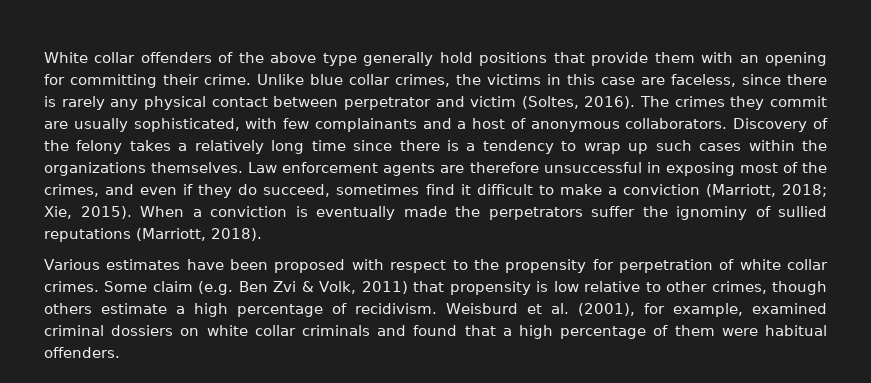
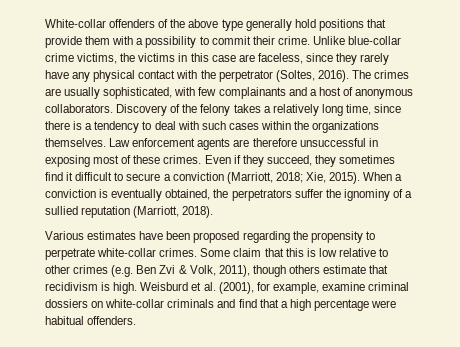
- White collar offenders of the above type generally hold positions that provide them with an opening for committing their crime. Unlike blue collar crimes, the victims in this case are faceless, since there is rarely any physical contact between perpetrator and victim (Soltes, 2016).
+ White-collar offenders of the above type generally hold positions that provide them with a possibility to commit their crime. Unlike blue-collar crime victims, the victims in this case are faceless, since they rarely have any physical contact with the perpetrator (Soltes, 2016).
- The crimes they commit are usually sophisticated, with few complainants and a host of anonymous collaborators.
+ The crimes are usually sophisticated, with few complainants and a host of anonymous collaborators.
- Discovery of the felony takes a relatively long time since there is a tendency to wrap up such cases within the organizations themselves.
+ Discovery of the felony takes a relatively long time, since there is a tendency to deal with such cases within the organizations themselves.
- Law enforcement agents are therefore unsuccessful in exposing most of the crimes, and even if they do succeed, sometimes find it difficult to make a conviction (Marriott, 2018; Xie, 2015).
+ Law enforcement agents are therefore unsuccessful in exposing most of these crimes. Even if they succeed, they sometimes find it difficult to secure a conviction (Marriott, 2018; Xie, 2015).
- When a conviction is eventually made the perpetrators suffer the ignominy of sullied reputations (Marriott, 2018).
+ When a conviction is eventually obtained, the perpetrators suffer the ignominy of a sullied reputation (Marriott, 2018).
- Various estimates have been proposed with respect to the propensity for perpetration of white collar crimes. Some claim (e.g. Ben Zvi & Volk, 2011) that propensity is low relative to other crimes, though others estimate a high percentage of recidivism.
+ Various estimates have been proposed regarding the propensity to perpetrate white-collar crimes. Some claim that this is low relative to other crimes (e.g. Ben Zvi & Volk, 2011), though others estimate that recidivism is high.
- Weisburd et al. (2001), for example, examined criminal dossiers on white collar criminals and found that a high percentage of them were habitual offenders.
+ Weisburd et al. (2001), for example, examine criminal dossiers on white-collar criminals and find that a high percentage were habitual offenders.

